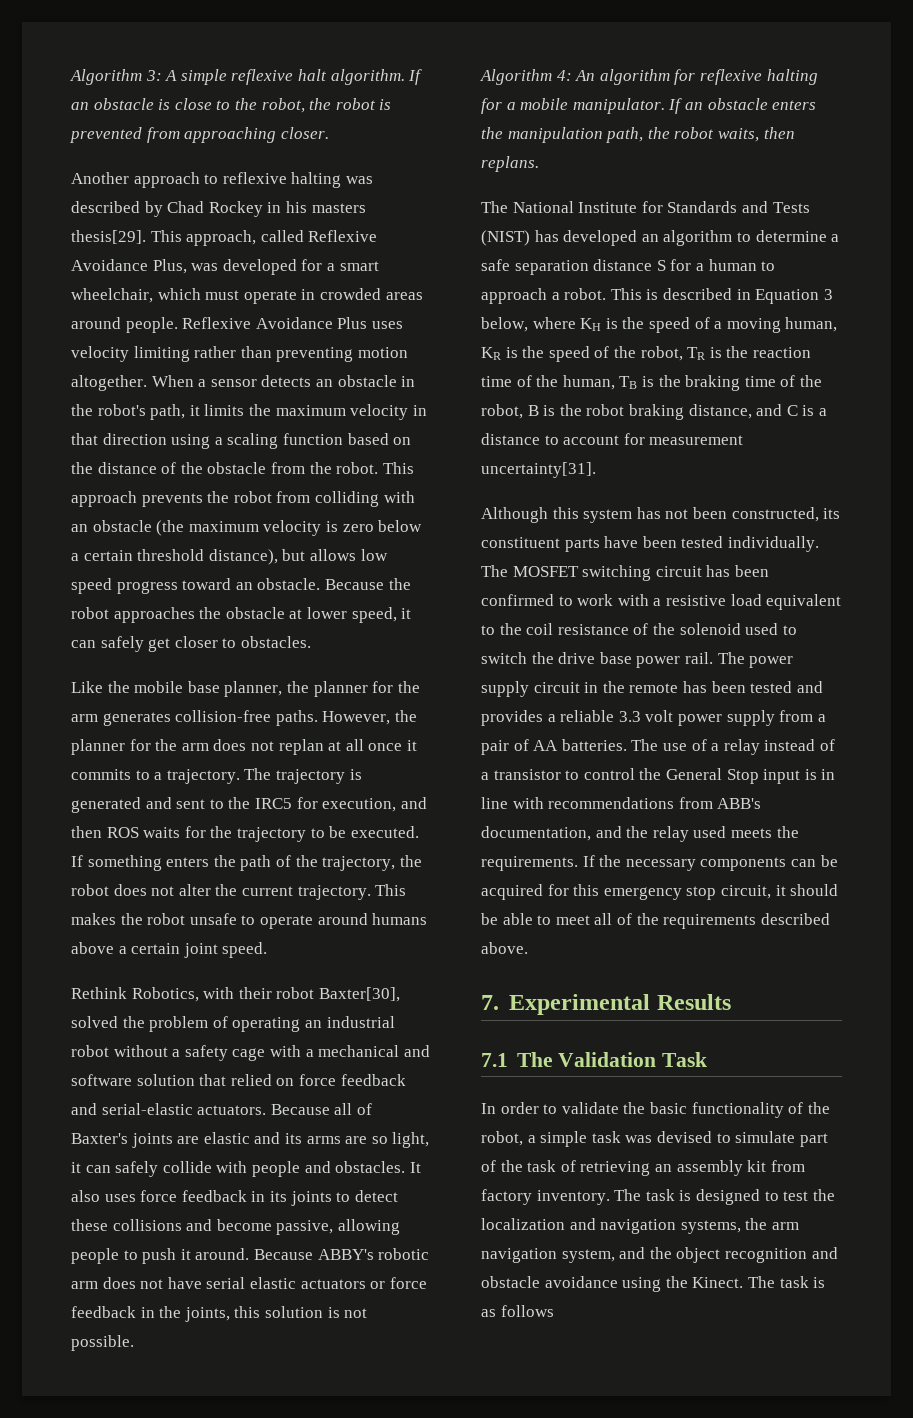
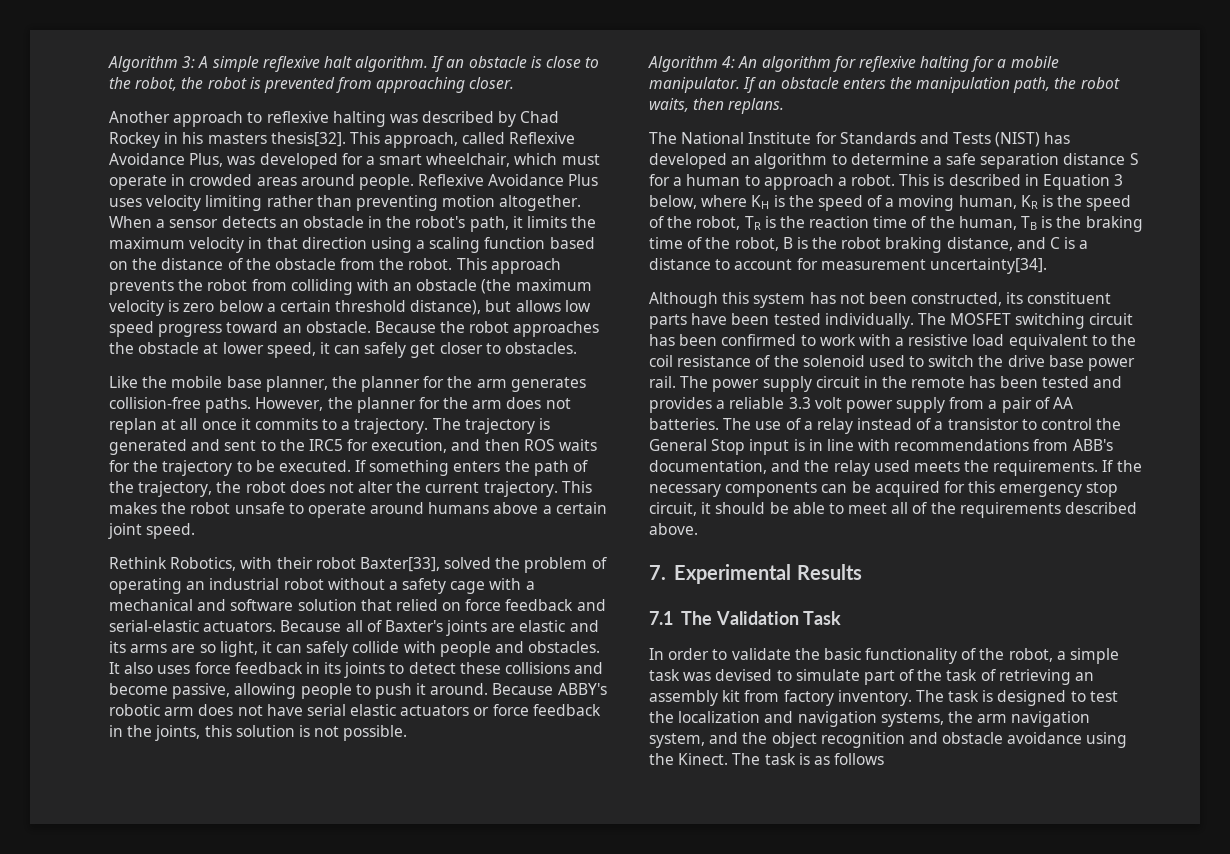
- Another approach to reflexive halting was described by Chad Rockey in his masters thesis[29].
+ Another approach to reflexive halting was described by Chad Rockey in his masters thesis[32].
- Rethink Robotics, with their robot Baxter[30], solved the problem of operating an industrial robot without a safety cage with a mechanical and software solution that relied on force feedback and serial-elastic actuators.
+ Rethink Robotics, with their robot Baxter[33], solved the problem of operating an industrial robot without a safety cage with a mechanical and software solution that relied on force feedback and serial-elastic actuators.
- This is described in Equation 3 below, where KH is the speed of a moving human, KR is the speed of the robot, TR is the reaction time of the human, TB is the braking time of the robot, B is the robot braking distance, and C is a distance to account for measurement uncertainty[31].
+ This is described in Equation 3 below, where KH is the speed of a moving human, KR is the speed of the robot, TR is the reaction time of the human, TB is the braking time of the robot, B is the robot braking distance, and C is a distance to account for measurement uncertainty[34].

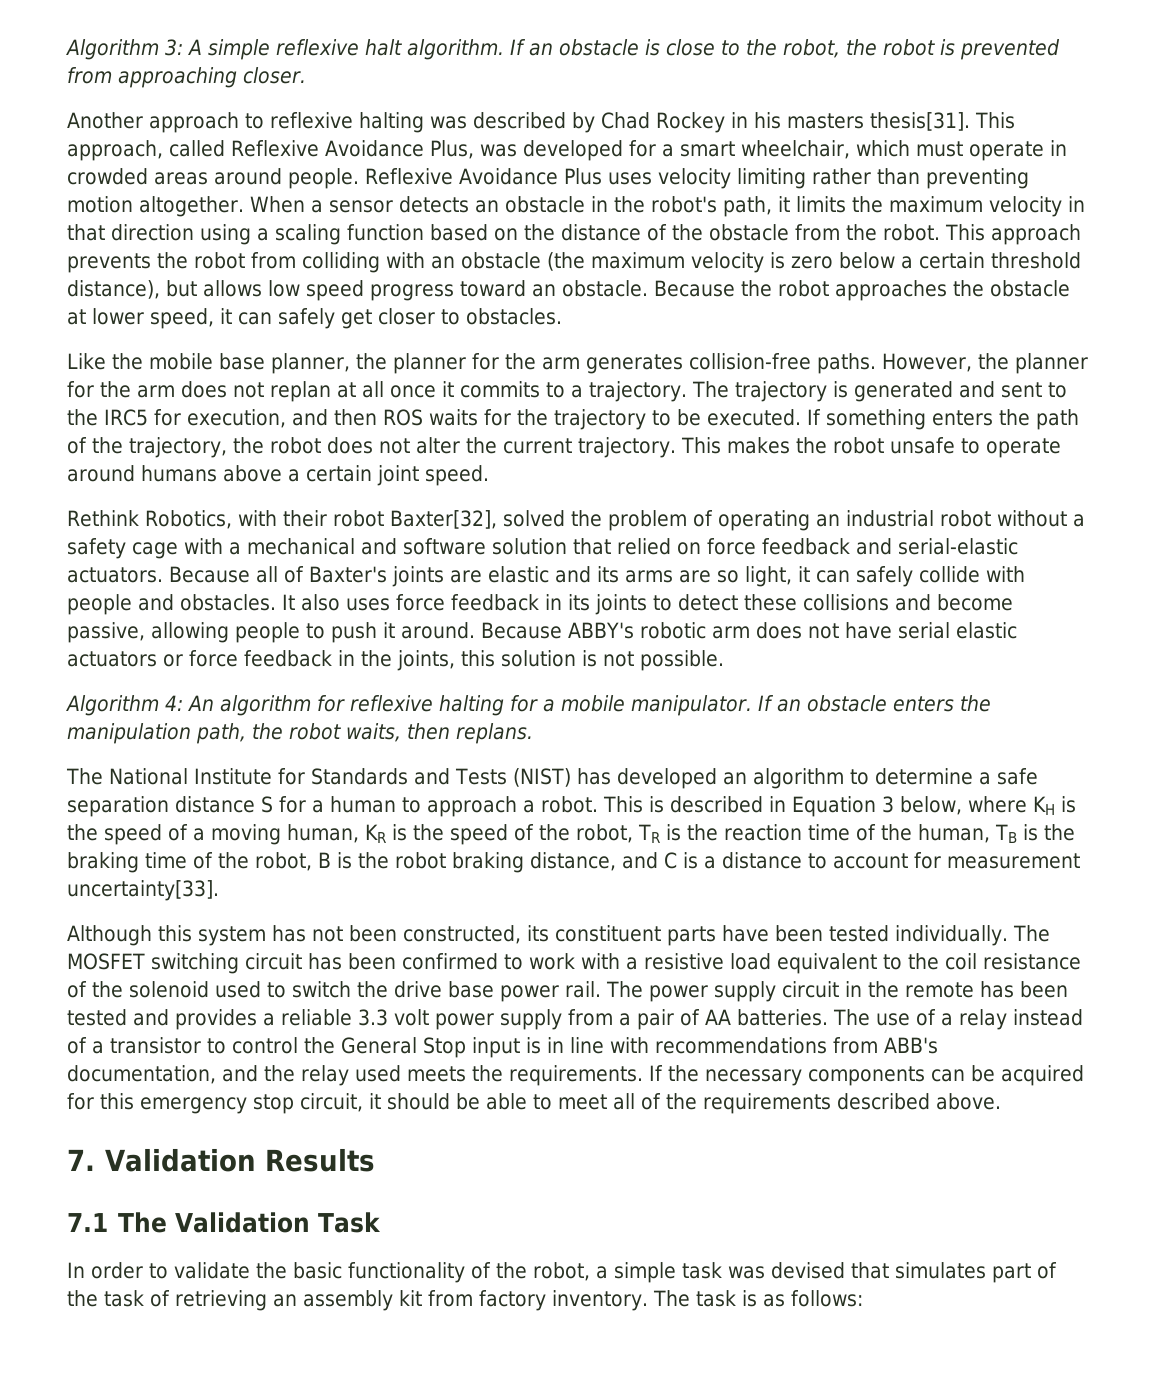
- Another approach to reflexive halting was described by Chad Rockey in his masters thesis[32].
+ Another approach to reflexive halting was described by Chad Rockey in his masters thesis[31].
- Rethink Robotics, with their robot Baxter[33], solved the problem of operating an industrial robot without a safety cage with a mechanical and software solution that relied on force feedback and serial-elastic actuators.
+ Rethink Robotics, with their robot Baxter[32], solved the problem of operating an industrial robot without a safety cage with a mechanical and software solution that relied on force feedback and serial-elastic actuators.
- This is described in Equation 3 below, where KH is the speed of a moving human, KR is the speed of the robot, TR is the reaction time of the human, TB is the braking time of the robot, B is the robot braking distance, and C is a distance to account for measurement uncertainty[34].
+ This is described in Equation 3 below, where KH is the speed of a moving human, KR is the speed of the robot, TR is the reaction time of the human, TB is the braking time of the robot, B is the robot braking distance, and C is a distance to account for measurement uncertainty[33].
- 7. Experimental Results
+ 7. Validation Results
- In order to validate the basic functionality of the robot, a simple task was devised to simulate part of the task of retrieving an assembly kit from factory inventory.
+ In order to validate the basic functionality of the robot, a simple task was devised that simulates part of the task of retrieving an assembly kit from factory inventory.
- The task is designed to test the localization and navigation systems, the arm navigation system, and the object recognition and obstacle avoidance using the Kinect. The task is as follows
+ The task is as follows:

